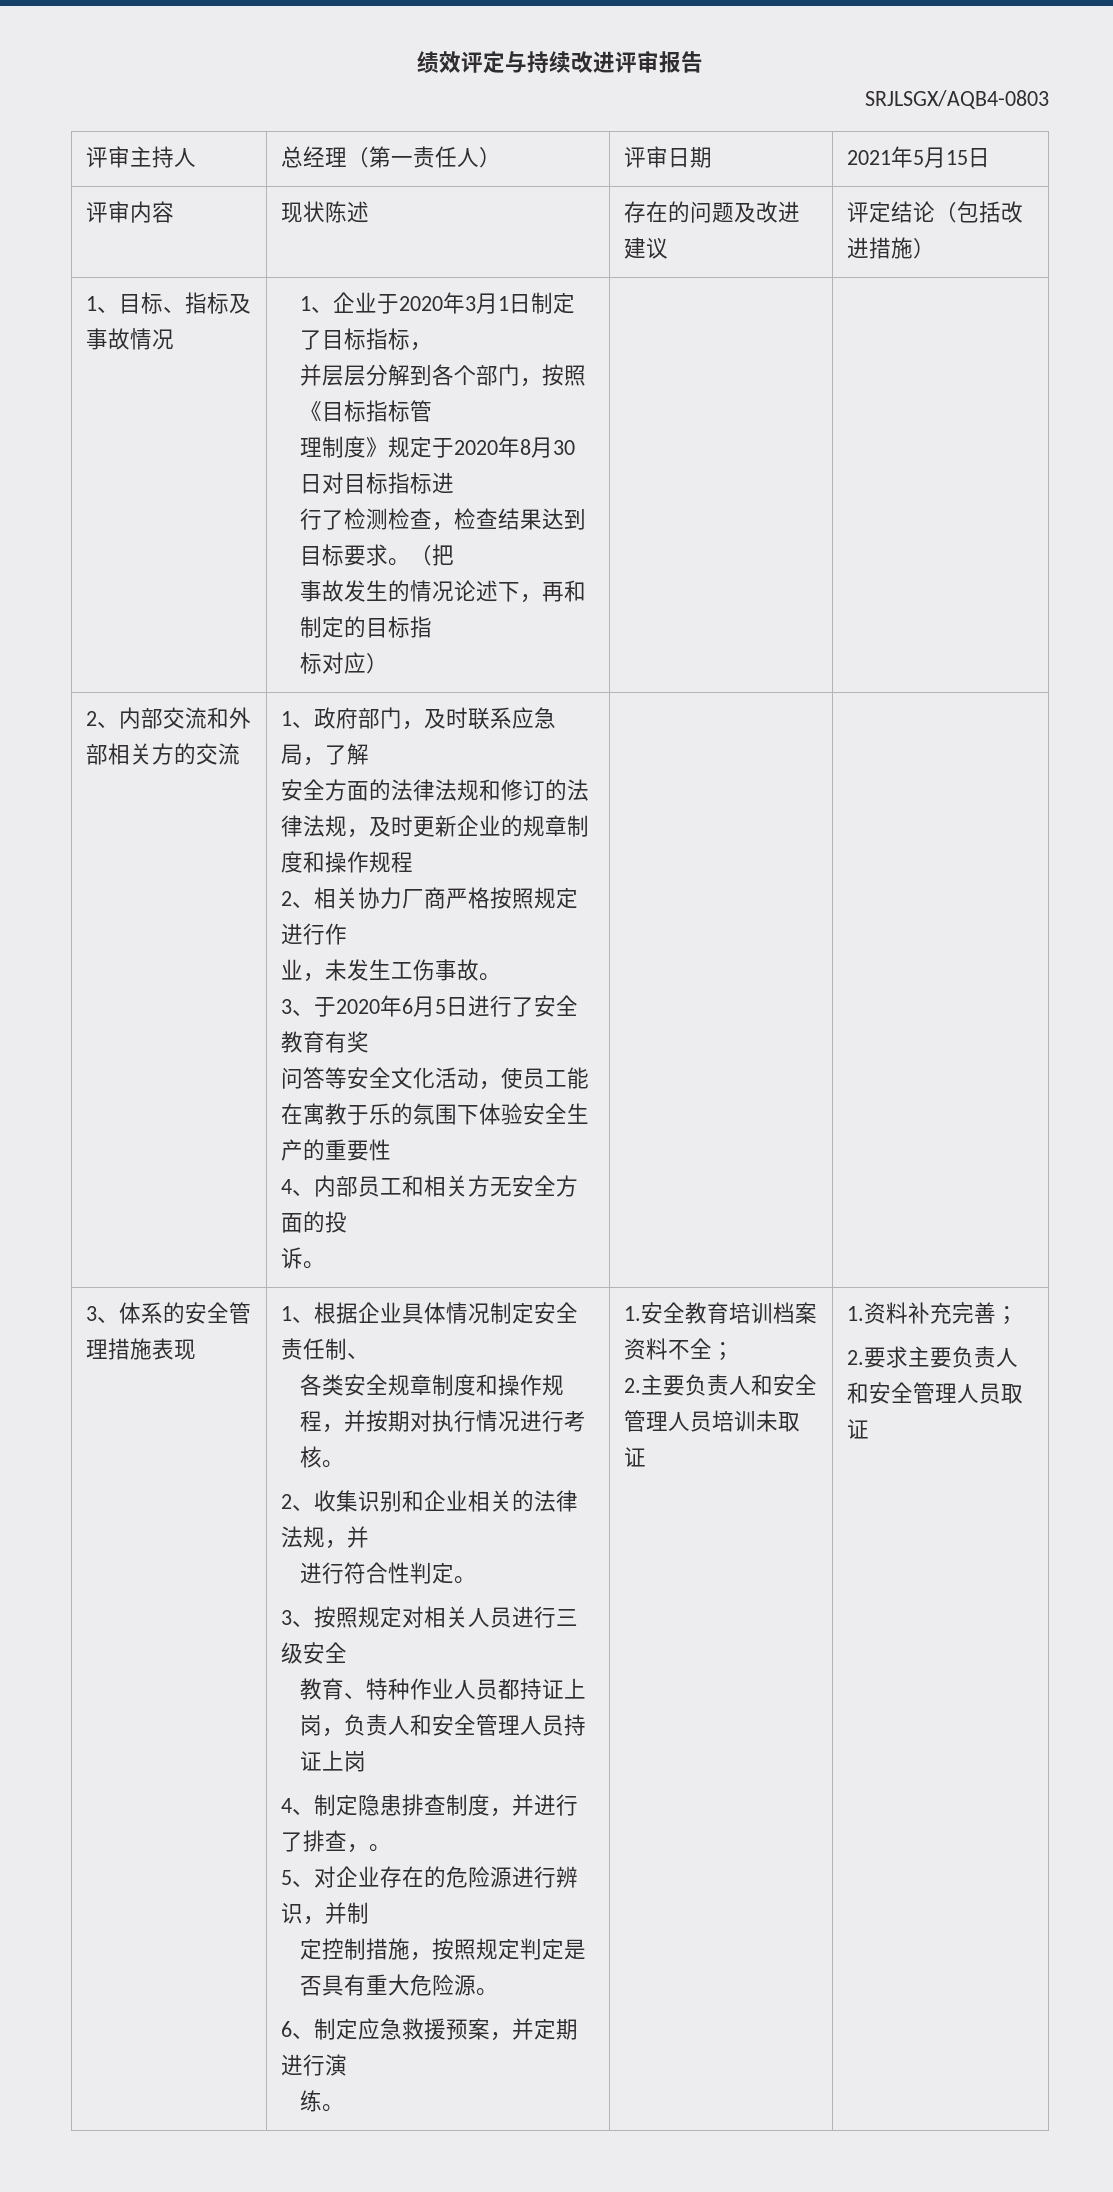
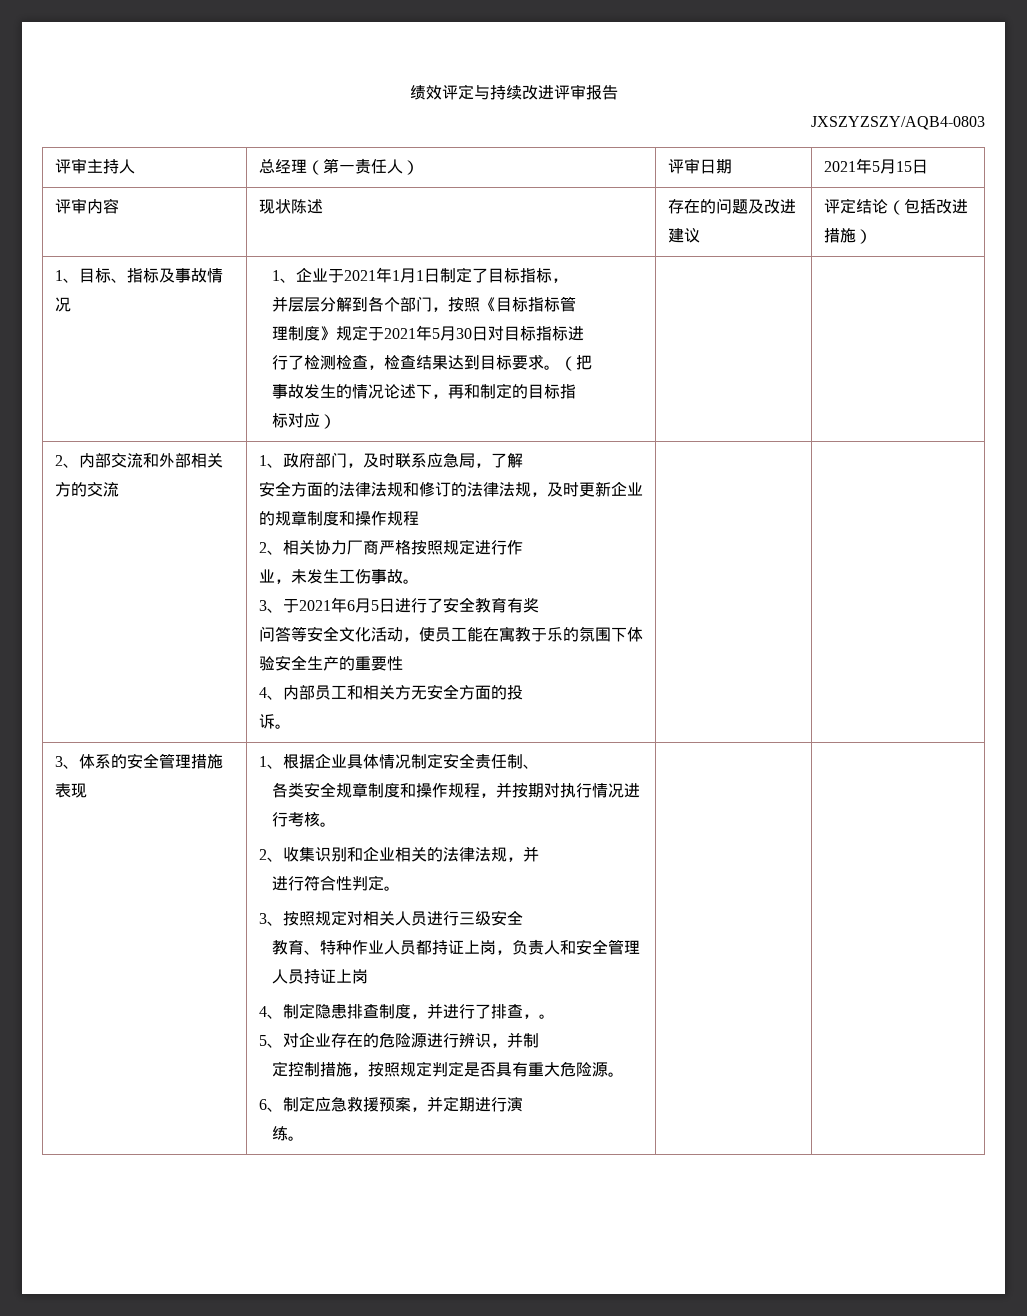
- SRJLSGX/AQB4-0803
+ JXSZYZSZY/AQB4-0803
- 1、企业于2020年3月1日制定了目标指标，
+ 1、企业于2021年1月1日制定了目标指标，
- 理制度》规定于2020年8月30日对目标指标进
+ 理制度》规定于2021年5月30日对目标指标进
- 3、于2020年6月5日进行了安全教育有奖
+ 3、于2021年6月5日进行了安全教育有奖
- 1.安全教育培训档案资料不全；
- 2.主要负责人和安全管理人员培训未取证 | 1.资料补充完善；
- 2.要求主要负责人和安全管理人员取证

